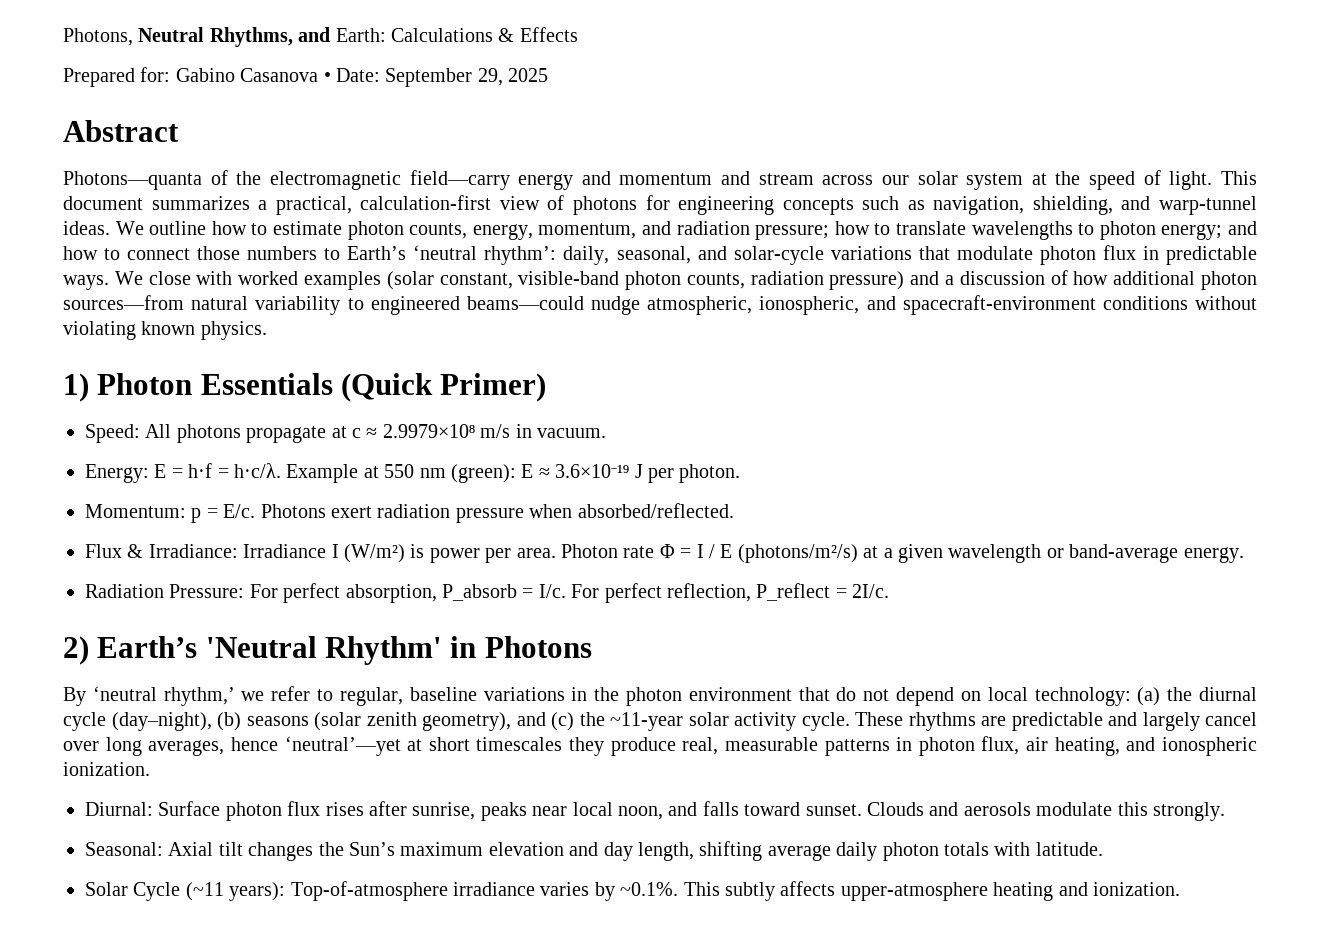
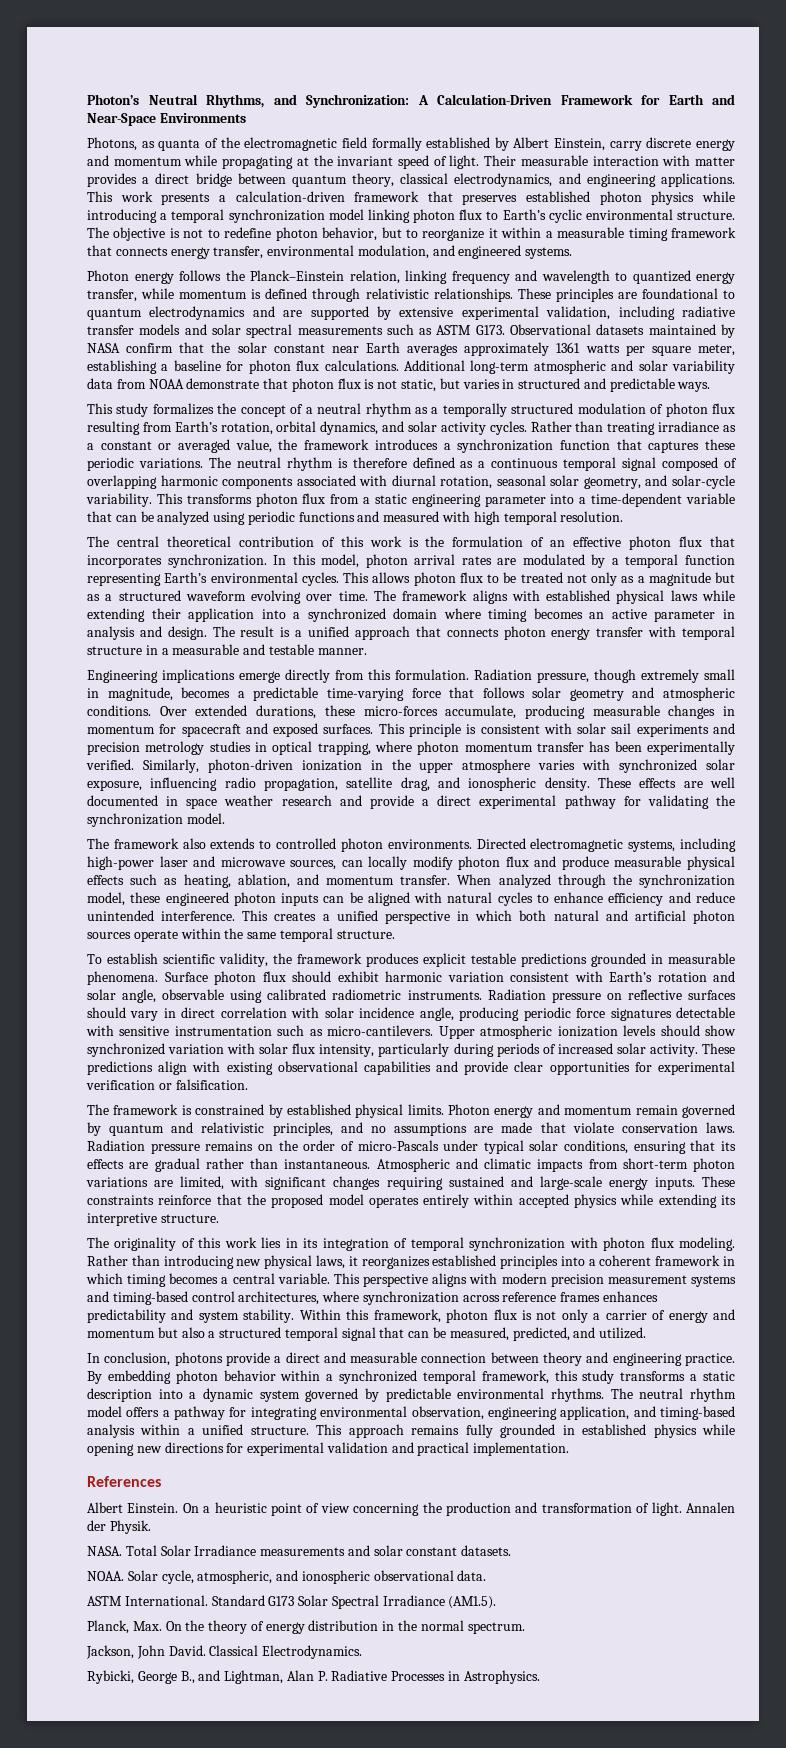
- Photons, Neutral Rhythms, and Earth: Calculations & Effects
- Prepared for: Gabino Casanova • Date: September 29, 2025
- Abstract
- Photons—quanta of the electromagnetic field—carry energy and momentum and stream across our solar system at the speed of light.
+ Photon’s Neutral Rhythms, and Synchronization: A Calculation-Driven Framework for Earth and Near-Space Environments
+ Photons, as quanta of the electromagnetic field formally established by Albert Einstein, carry discrete energy and momentum while propagating at the invariant speed of light.
- This document summarizes a practical, calculation-first view of photons for engineering concepts such as navigation, shielding, and warp‑tunnel ideas. We outline how to estimate photon counts, energy, momentum, and radiation pressure; how to translate wavelengths to photon energy; and how to connect those numbers to Earth’s ‘neutral rhythm’: daily, seasonal, and solar‑cycle variations that modulate photon flux in predictable ways. We close with worked examples (solar constant, visible‑band photon counts, radiation pressure) and a discussion of how additional photon sources—from natural variability to engineered beams—could nudge atmospheric, ionospheric, and spacecraft‑environment conditions without violating known physics.
- 1) Photon Essentials (Quick Primer)
- Speed: All photons propagate at c ≈ 2.9979×10⁸ m/s in vacuum.
- Energy: E = h·f = h·c/λ. Example at 550 nm (green): E ≈ 3.6×10⁻¹⁹ J per photon.
- Momentum: p = E/c. Photons exert radiation pressure when absorbed/reflected.
- Flux & Irradiance: Irradiance I (W/m²) is power per area. Photon rate Φ = I / E (photons/m²/s) at a given wavelength or band‑average energy.
- Radiation Pressure: For perfect absorption, P_absorb = I/c. For perfect reflection, P_reflect = 2I/c.
- 2) Earth’s 'Neutral Rhythm' in Photons
- By ‘neutral rhythm,’ we refer to regular, baseline variations in the photon environment that do not depend on local technology: (a) the diurnal cycle (day–night), (b) seasons (solar zenith geometry), and (c) the ~11‑year solar activity cycle. These rhythms are predictable and largely cancel over long averages, hence ‘neutral’—yet at short timescales they produce real, measurable patterns in photon flux, air heating, and ionospheric ionization.
- Diurnal: Surface photon flux rises after sunrise, peaks near local noon, and falls toward sunset. Clouds and aerosols modulate this strongly.
- Seasonal: Axial tilt changes the Sun’s maximum elevation and day length, shifting average daily photon totals with latitude.
- Solar Cycle (~11 years): Top‑of‑atmosphere irradiance varies by ~0.1%. This subtly affects upper‑atmosphere heating and ionization.
+ Their measurable interaction with matter provides a direct bridge between quantum theory, classical electrodynamics, and engineering applications. This work presents a calculation-driven framework that preserves established photon physics while introducing a temporal synchronization model linking photon flux to Earth’s cyclic environmental structure. The objective is not to redefine photon behavior, but to reorganize it within a measurable timing framework that connects energy transfer, environmental modulation, and engineered systems.
+ Photon energy follows the Planck–Einstein relation, linking frequency and wavelength to quantized energy transfer, while momentum is defined through relativistic relationships. These principles are foundational to quantum electrodynamics and are supported by extensive experimental validation, including radiative transfer models and solar spectral measurements such as ASTM G173. Observational datasets maintained by NASA confirm that the solar constant near Earth averages approximately 1361 watts per square meter, establishing a baseline for photon flux calculations. Additional long-term atmospheric and solar variability data from NOAA demonstrate that photon flux is not static, but varies in structured and predictable ways.
+ This study formalizes the concept of a neutral rhythm as a temporally structured modulation of photon flux resulting from Earth’s rotation, orbital dynamics, and solar activity cycles. Rather than treating irradiance as a constant or averaged value, the framework introduces a synchronization function that captures these periodic variations. The neutral rhythm is therefore defined as a continuous temporal signal composed of overlapping harmonic components associated with diurnal rotation, seasonal solar geometry, and solar-cycle variability. This transforms photon flux from a static engineering parameter into a time-dependent variable that can be analyzed using periodic functions and measured with high temporal resolution.
+ The central theoretical contribution of this work is the formulation of an effective photon flux that incorporates synchronization. In this model, photon arrival rates are modulated by a temporal function representing Earth’s environmental cycles. This allows photon flux to be treated not only as a magnitude but as a structured waveform evolving over time. The framework aligns with established physical laws while extending their application into a synchronized domain where timing becomes an active parameter in analysis and design. The result is a unified approach that connects photon energy transfer with temporal structure in a measurable and testable manner.
+ Engineering implications emerge directly from this formulation. Radiation pressure, though extremely small in magnitude, becomes a predictable time-varying force that follows solar geometry and atmospheric conditions. Over extended durations, these micro-forces accumulate, producing measurable changes in momentum for spacecraft and exposed surfaces. This principle is consistent with solar sail experiments and precision metrology studies in optical trapping, where photon momentum transfer has been experimentally verified. Similarly, photon-driven ionization in the upper atmosphere varies with synchronized solar exposure, influencing radio propagation, satellite drag, and ionospheric density. These effects are well documented in space weather research and provide a direct experimental pathway for validating the synchronization model.
+ The framework also extends to controlled photon environments. Directed electromagnetic systems, including high-power laser and microwave sources, can locally modify photon flux and produce measurable physical effects such as heating, ablation, and momentum transfer. When analyzed through the synchronization model, these engineered photon inputs can be aligned with natural cycles to enhance efficiency and reduce unintended interference. This creates a unified perspective in which both natural and artificial photon sources operate within the same temporal structure.
+ To establish scientific validity, the framework produces explicit testable predictions grounded in measurable phenomena. Surface photon flux should exhibit harmonic variation consistent with Earth’s rotation and solar angle, observable using calibrated radiometric instruments. Radiation pressure on reflective surfaces should vary in direct correlation with solar incidence angle, producing periodic force signatures detectable with sensitive instrumentation such as micro-cantilevers. Upper atmospheric ionization levels should show synchronized variation with solar flux intensity, particularly during periods of increased solar activity. These predictions align with existing observational capabilities and provide clear opportunities for experimental verification or falsification.
+ The framework is constrained by established physical limits. Photon energy and momentum remain governed by quantum and relativistic principles, and no assumptions are made that violate conservation laws. Radiation pressure remains on the order of micro-Pascals under typical solar conditions, ensuring that its effects are gradual rather than instantaneous. Atmospheric and climatic impacts from short-term photon variations are limited, with significant changes requiring sustained and large-scale energy inputs. These constraints reinforce that the proposed model operates entirely within accepted physics while extending its interpretive structure.
+ The originality of this work lies in its integration of temporal synchronization with photon flux modeling. Rather than introducing new physical laws, it reorganizes established principles into a coherent framework in which timing becomes a central variable. This perspective aligns with modern precision measurement systems and timing-based control architectures, where synchronization across reference frames enhances predictability and system stability. Within this framework, photon flux is not only a carrier of energy and momentum but also a structured temporal signal that can be measured, predicted, and utilized.
+ In conclusion, photons provide a direct and measurable connection between theory and engineering practice. By embedding photon behavior within a synchronized temporal framework, this study transforms a static description into a dynamic system governed by predictable environmental rhythms. The neutral rhythm model offers a pathway for integrating environmental observation, engineering application, and timing-based analysis within a unified structure. This approach remains fully grounded in established physics while opening new directions for experimental validation and practical implementation.
+ References
+ Albert Einstein. On a heuristic point of view concerning the production and transformation of light. Annalen der Physik.
+ NASA. Total Solar Irradiance measurements and solar constant datasets.
+ NOAA. Solar cycle, atmospheric, and ionospheric observational data.
+ ASTM International. Standard G173 Solar Spectral Irradiance (AM1.5).
+ Planck, Max. On the theory of energy distribution in the normal spectrum.
+ Jackson, John David. Classical Electrodynamics.
+ Rybicki, George B., and Lightman, Alan P. Radiative Processes in Astrophysics.

